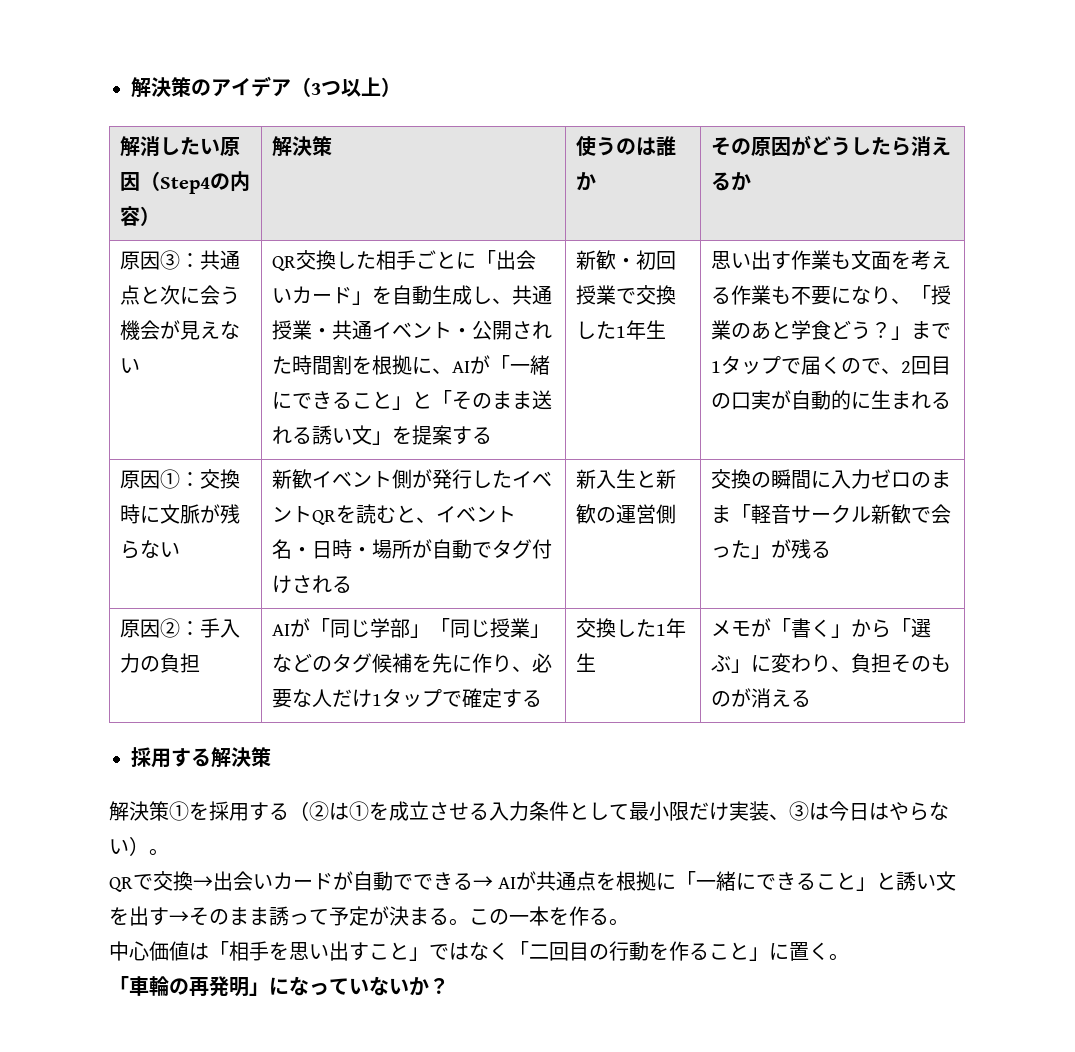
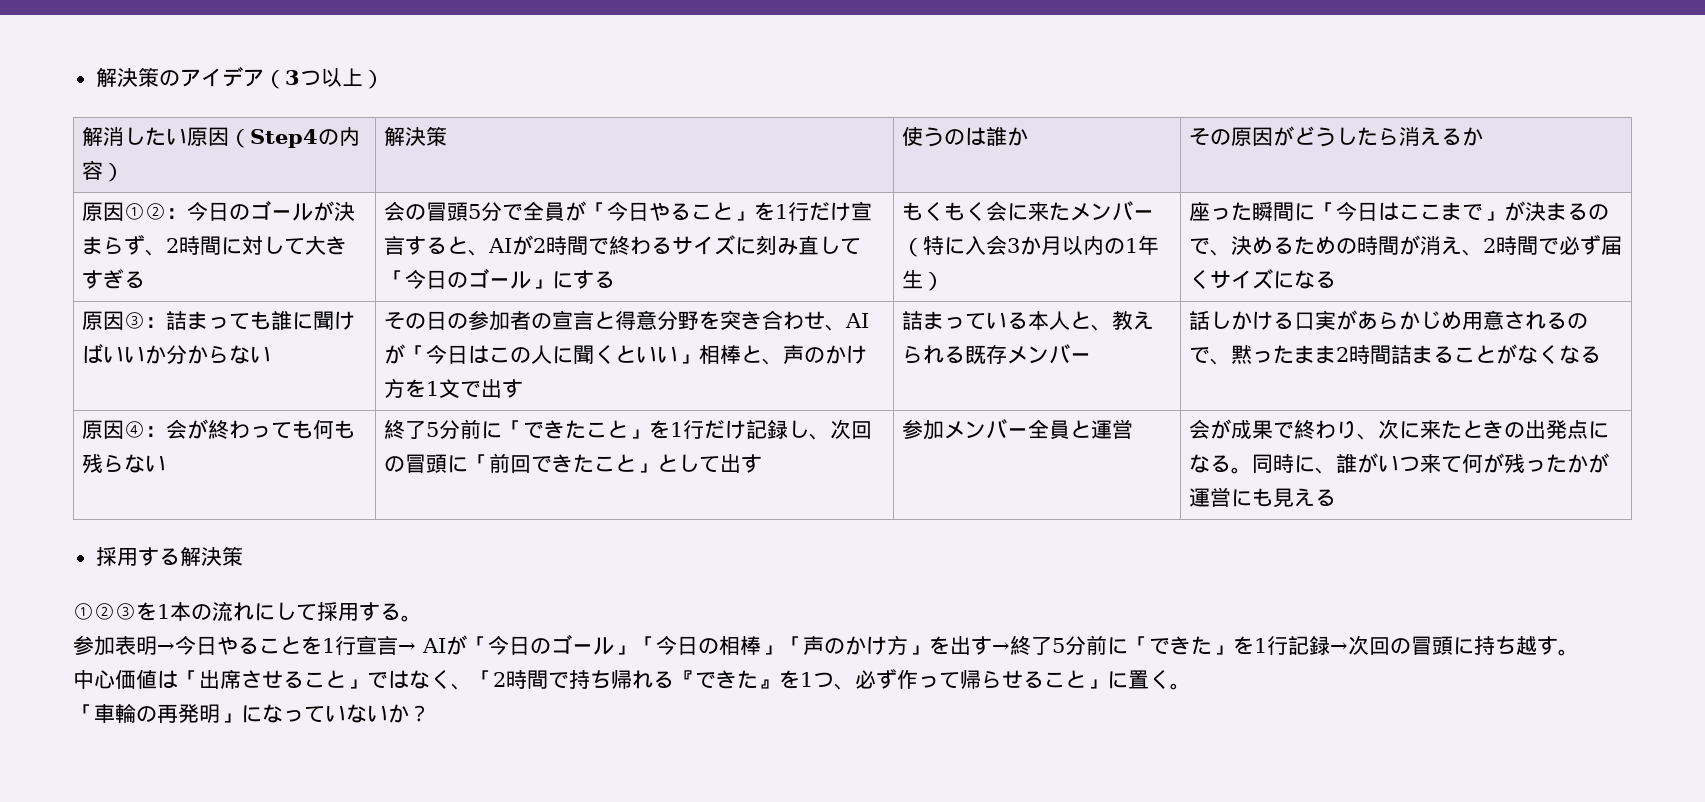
- 原因③：共通点と次に会う機会が見えない | QR交換した相手ごとに「出会いカード」を自動生成し、共通授業・共通イベント・公開された時間割を根拠に、AIが「一緒にできること」と「そのまま送れる誘い文」を提案する | 新歓・初回授業で交換した1年生 | 思い出す作業も文面を考える作業も不要になり、「授業のあと学食どう？」まで1タップで届くので、2回目の口実が自動的に生まれる
- 原因①：交換時に文脈が残らない | 新歓イベント側が発行したイベントQRを読むと、イベント名・日時・場所が自動でタグ付けされる | 新入生と新歓の運営側 | 交換の瞬間に入力ゼロのまま「軽音サークル新歓で会った」が残る
- 原因②：手入力の負担 | AIが「同じ学部」「同じ授業」などのタグ候補を先に作り、必要な人だけ1タップで確定する | 交換した1年生 | メモが「書く」から「選ぶ」に変わり、負担そのものが消える
+ 原因①②：今日のゴールが決まらず、2時間に対して大きすぎる | 会の冒頭5分で全員が「今日やること」を1行だけ宣言すると、AIが2時間で終わるサイズに刻み直して「今日のゴール」にする | もくもく会に来たメンバー（特に入会3か月以内の1年生） | 座った瞬間に「今日はここまで」が決まるので、決めるための時間が消え、2時間で必ず届くサイズになる
+ 原因③：詰まっても誰に聞けばいいか分からない | その日の参加者の宣言と得意分野を突き合わせ、AIが「今日はこの人に聞くといい」相棒と、声のかけ方を1文で出す | 詰まっている本人と、教えられる既存メンバー | 話しかける口実があらかじめ用意されるので、黙ったまま2時間詰まることがなくなる
+ 原因④：会が終わっても何も残らない | 終了5分前に「できたこと」を1行だけ記録し、次回の冒頭に「前回できたこと」として出す | 参加メンバー全員と運営 | 会が成果で終わり、次に来たときの出発点になる。同時に、誰がいつ来て何が残ったかが運営にも見える
- 解決策①を採用する（②は①を成立させる入力条件として最小限だけ実装、③は今日はやらない）。
- QRで交換→出会いカードが自動でできる→ AIが共通点を根拠に「一緒にできること」と誘い文を出す→そのまま誘って予定が決まる。この一本を作る。
- 中心価値は「相手を思い出すこと」ではなく「二回目の行動を作ること」に置く。
+ ①②③を1本の流れにして採用する。
+ 参加表明→今日やることを1行宣言→ AIが「今日のゴール」「今日の相棒」「声のかけ方」を出す→終了5分前に「できた」を1行記録→次回の冒頭に持ち越す。
+ 中心価値は「出席させること」ではなく、「2時間で持ち帰れる『できた』を1つ、必ず作って帰らせること」に置く。

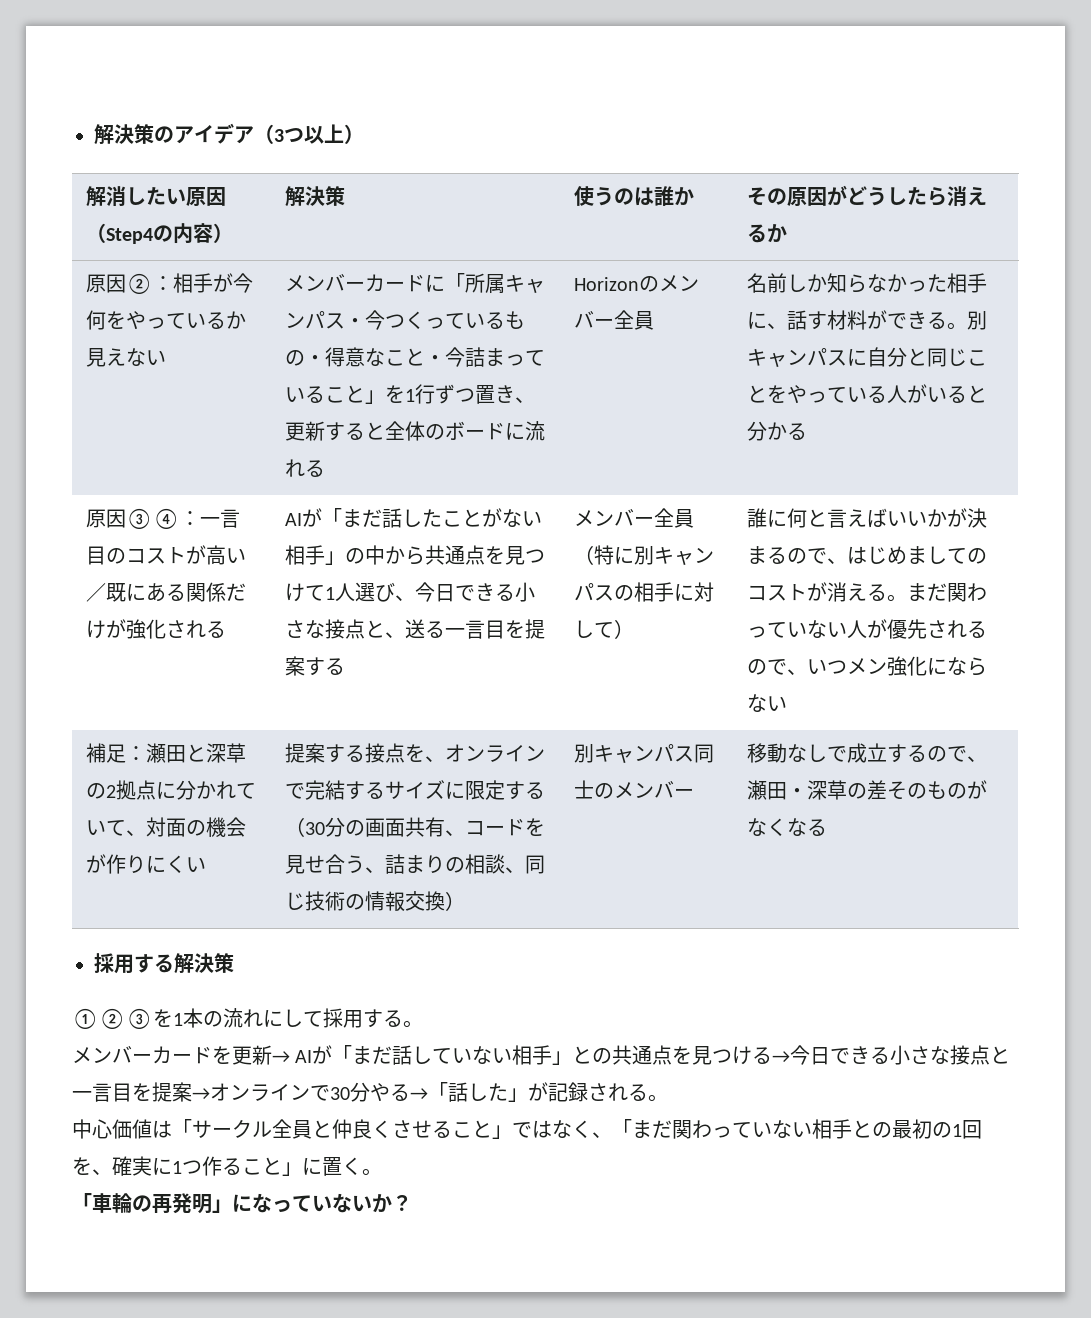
- 原因①②：今日のゴールが決まらず、2時間に対して大きすぎる | 会の冒頭5分で全員が「今日やること」を1行だけ宣言すると、AIが2時間で終わるサイズに刻み直して「今日のゴール」にする | もくもく会に来たメンバー（特に入会3か月以内の1年生） | 座った瞬間に「今日はここまで」が決まるので、決めるための時間が消え、2時間で必ず届くサイズになる
- 原因③：詰まっても誰に聞けばいいか分からない | その日の参加者の宣言と得意分野を突き合わせ、AIが「今日はこの人に聞くといい」相棒と、声のかけ方を1文で出す | 詰まっている本人と、教えられる既存メンバー | 話しかける口実があらかじめ用意されるので、黙ったまま2時間詰まることがなくなる
- 原因④：会が終わっても何も残らない | 終了5分前に「できたこと」を1行だけ記録し、次回の冒頭に「前回できたこと」として出す | 参加メンバー全員と運営 | 会が成果で終わり、次に来たときの出発点になる。同時に、誰がいつ来て何が残ったかが運営にも見える
+ 原因②：相手が今何をやっているか見えない | メンバーカードに「所属キャンパス・今つくっているもの・得意なこと・今詰まっていること」を1行ずつ置き、更新すると全体のボードに流れる | Horizonのメンバー全員 | 名前しか知らなかった相手に、話す材料ができる。別キャンパスに自分と同じことをやっている人がいると分かる
+ 原因③④：一言目のコストが高い／既にある関係だけが強化される | AIが「まだ話したことがない相手」の中から共通点を見つけて1人選び、今日できる小さな接点と、送る一言目を提案する | メンバー全員（特に別キャンパスの相手に対して） | 誰に何と言えばいいかが決まるので、はじめましてのコストが消える。まだ関わっていない人が優先されるので、いつメン強化にならない
+ 補足：瀬田と深草の2拠点に分かれていて、対面の機会が作りにくい | 提案する接点を、オンラインで完結するサイズに限定する（30分の画面共有、コードを見せ合う、詰まりの相談、同じ技術の情報交換） | 別キャンパス同士のメンバー | 移動なしで成立するので、瀬田・深草の差そのものがなくなる
- 参加表明→今日やることを1行宣言→ AIが「今日のゴール」「今日の相棒」「声のかけ方」を出す→終了5分前に「できた」を1行記録→次回の冒頭に持ち越す。
+ メンバーカードを更新→ AIが「まだ話していない相手」との共通点を見つける→今日できる小さな接点と一言目を提案→オンラインで30分やる→「話した」が記録される。
- 中心価値は「出席させること」ではなく、「2時間で持ち帰れる『できた』を1つ、必ず作って帰らせること」に置く。
+ 中心価値は「サークル全員と仲良くさせること」ではなく、「まだ関わっていない相手との最初の1回を、確実に1つ作ること」に置く。

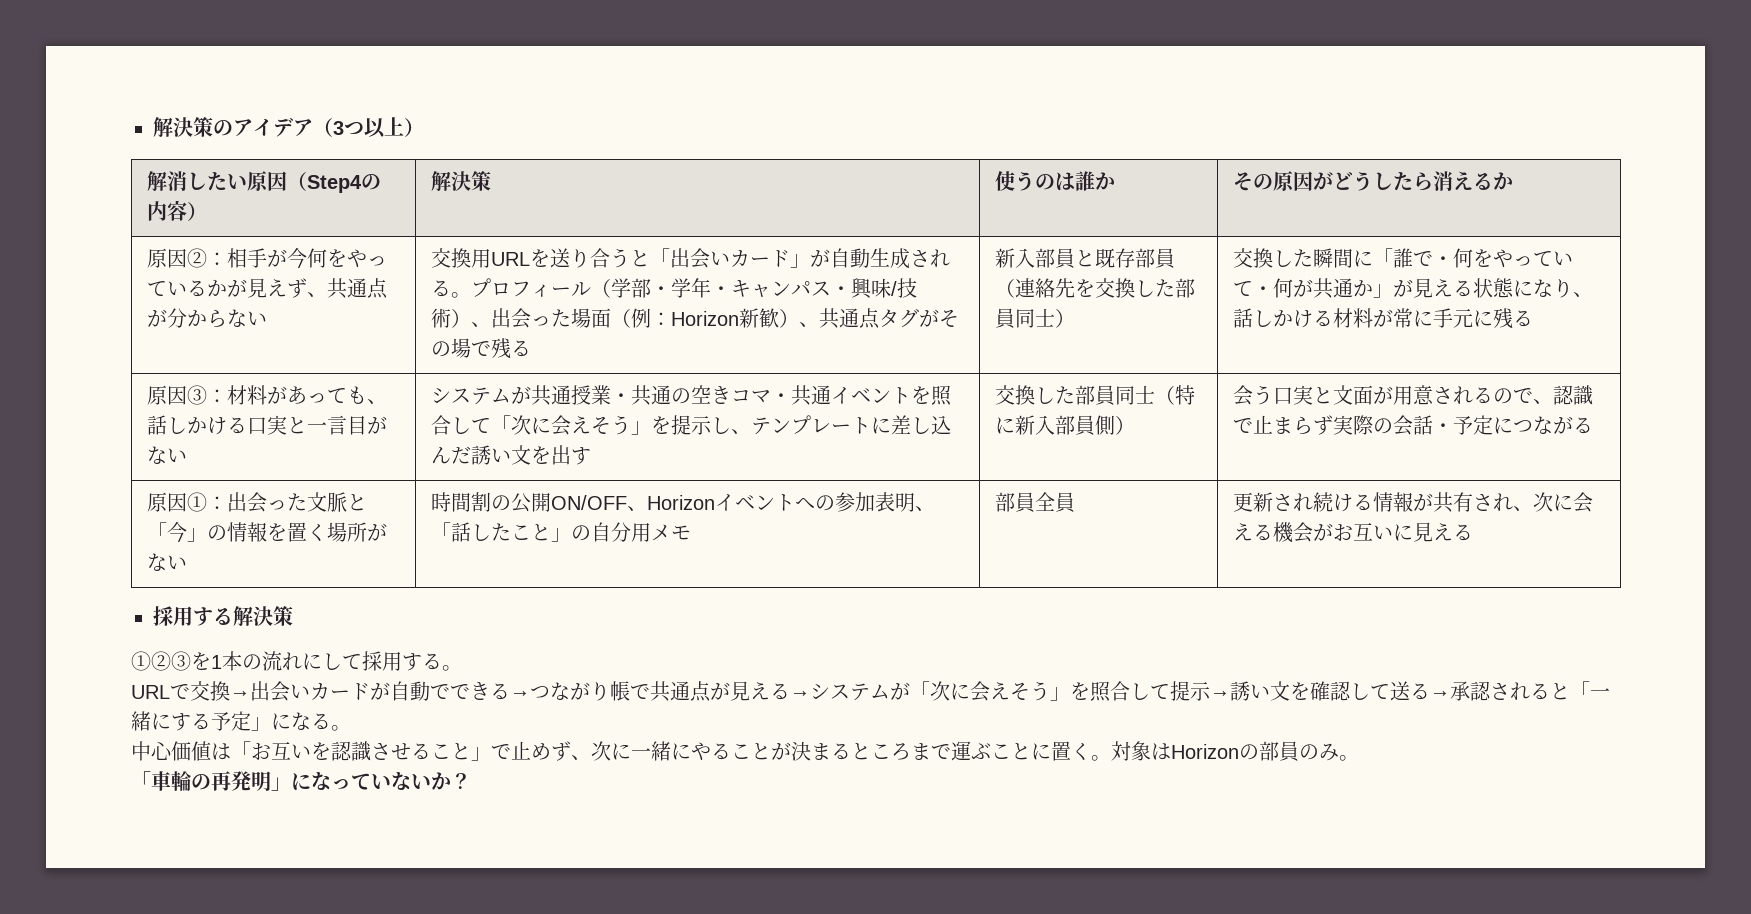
- 原因②：相手が今何をやっているか見えない | メンバーカードに「所属キャンパス・今つくっているもの・得意なこと・今詰まっていること」を1行ずつ置き、更新すると全体のボードに流れる | Horizonのメンバー全員 | 名前しか知らなかった相手に、話す材料ができる。別キャンパスに自分と同じことをやっている人がいると分かる
- 原因③④：一言目のコストが高い／既にある関係だけが強化される | AIが「まだ話したことがない相手」の中から共通点を見つけて1人選び、今日できる小さな接点と、送る一言目を提案する | メンバー全員（特に別キャンパスの相手に対して） | 誰に何と言えばいいかが決まるので、はじめましてのコストが消える。まだ関わっていない人が優先されるので、いつメン強化にならない
- 補足：瀬田と深草の2拠点に分かれていて、対面の機会が作りにくい | 提案する接点を、オンラインで完結するサイズに限定する（30分の画面共有、コードを見せ合う、詰まりの相談、同じ技術の情報交換） | 別キャンパス同士のメンバー | 移動なしで成立するので、瀬田・深草の差そのものがなくなる
+ 原因②：相手が今何をやっているかが見えず、共通点が分からない | 交換用URLを送り合うと「出会いカード」が自動生成される。プロフィール（学部・学年・キャンパス・興味/技術）、出会った場面（例：Horizon新歓）、共通点タグがその場で残る | 新入部員と既存部員（連絡先を交換した部員同士） | 交換した瞬間に「誰で・何をやっていて・何が共通か」が見える状態になり、話しかける材料が常に手元に残る
+ 原因③：材料があっても、話しかける口実と一言目がない | システムが共通授業・共通の空きコマ・共通イベントを照合して「次に会えそう」を提示し、テンプレートに差し込んだ誘い文を出す | 交換した部員同士（特に新入部員側） | 会う口実と文面が用意されるので、認識で止まらず実際の会話・予定につながる
+ 原因①：出会った文脈と「今」の情報を置く場所がない | 時間割の公開ON/OFF、Horizonイベントへの参加表明、「話したこと」の自分用メモ | 部員全員 | 更新され続ける情報が共有され、次に会える機会がお互いに見える
- メンバーカードを更新→ AIが「まだ話していない相手」との共通点を見つける→今日できる小さな接点と一言目を提案→オンラインで30分やる→「話した」が記録される。
- 中心価値は「サークル全員と仲良くさせること」ではなく、「まだ関わっていない相手との最初の1回を、確実に1つ作ること」に置く。
+ URLで交換→出会いカードが自動でできる→つながり帳で共通点が見える→システムが「次に会えそう」を照合して提示→誘い文を確認して送る→承認されると「一緒にする予定」になる。
+ 中心価値は「お互いを認識させること」で止めず、次に一緒にやることが決まるところまで運ぶことに置く。対象はHorizonの部員のみ。

